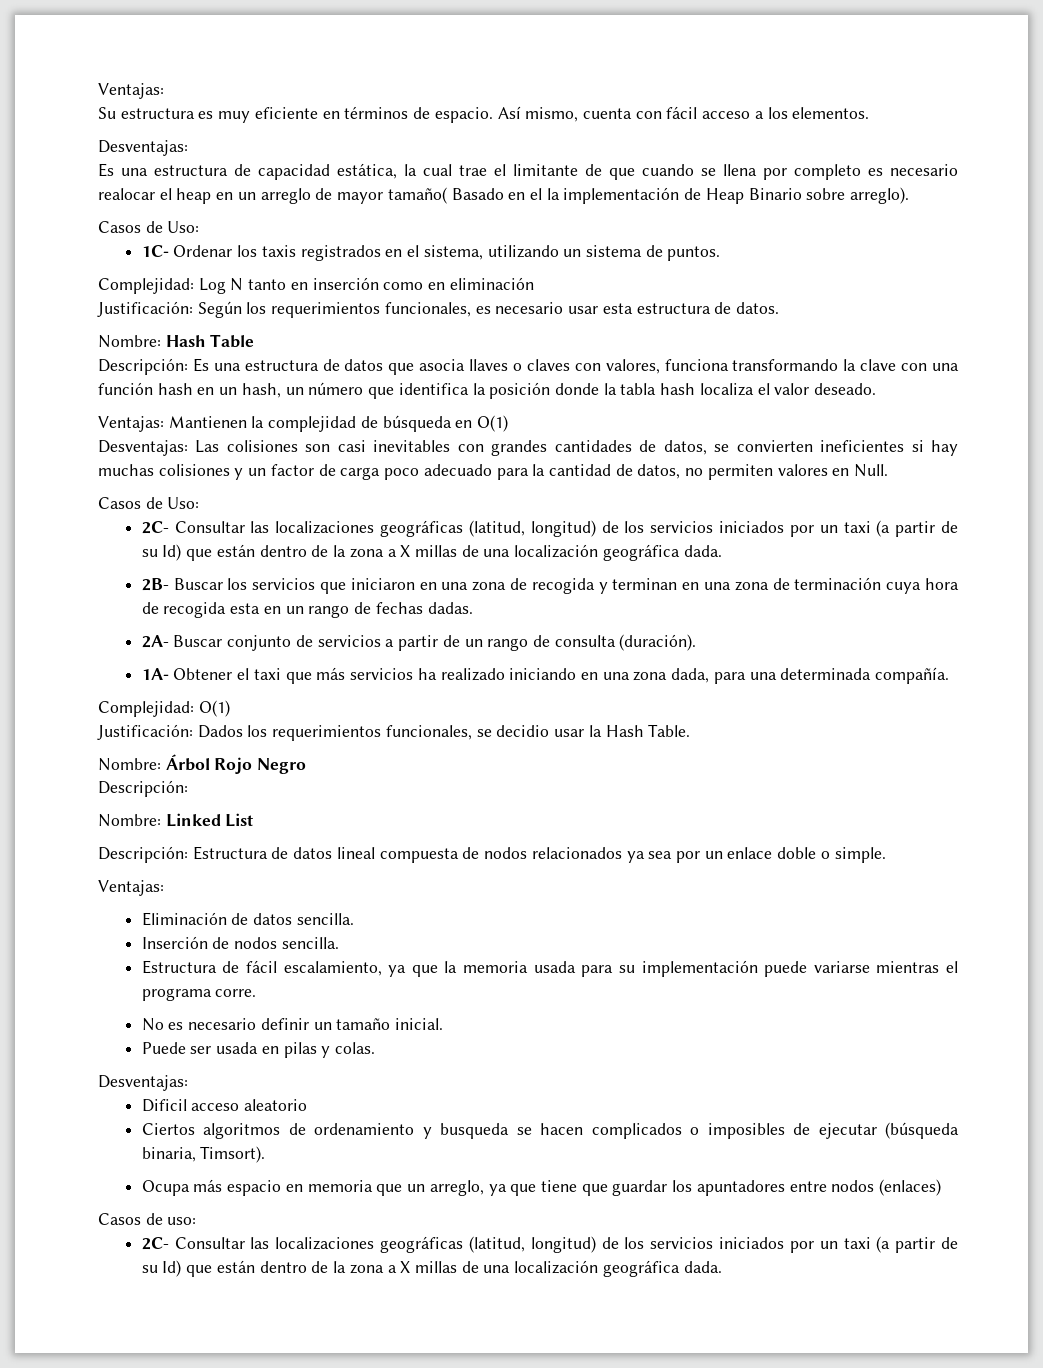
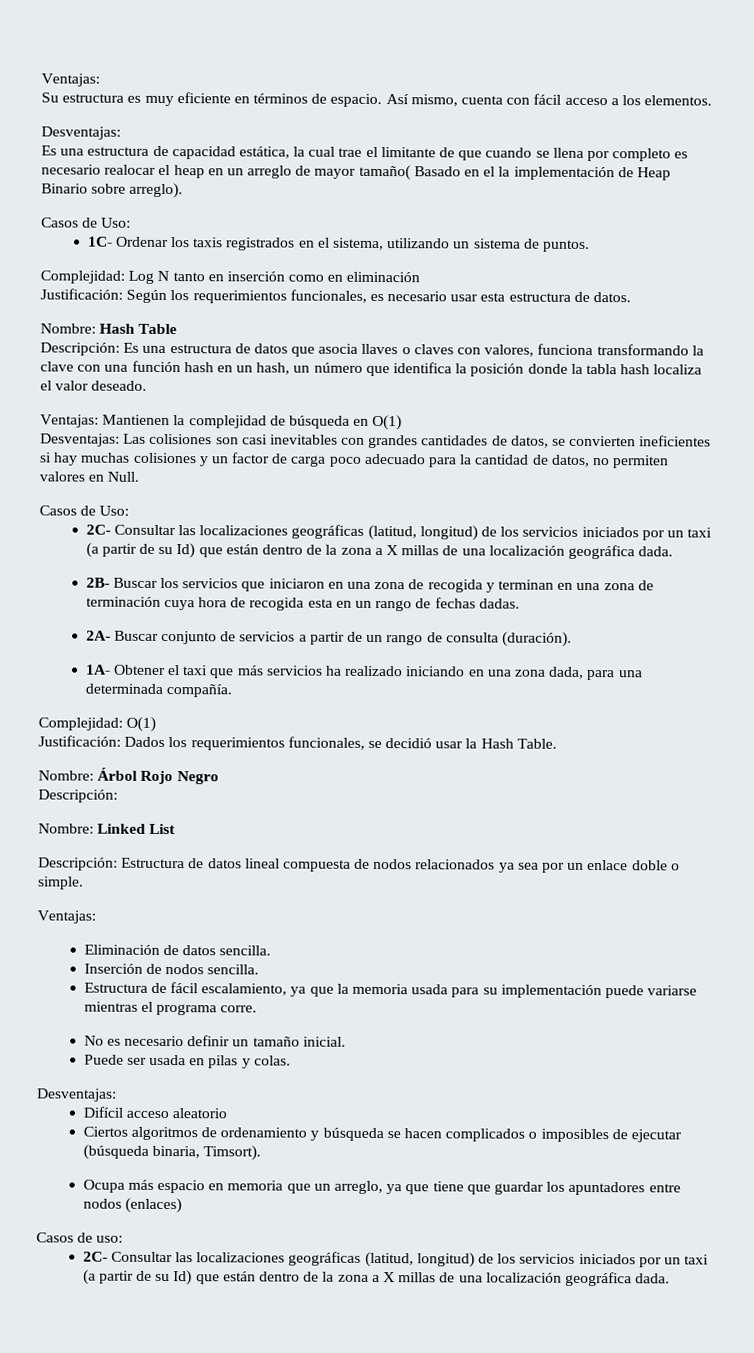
- Justificación: Dados los requerimientos funcionales, se decidio usar la Hash Table.
+ Justificación: Dados los requerimientos funcionales, se decidió usar la Hash Table.
- Dificil acceso aleatorio
+ Difícil acceso aleatorio
- Ciertos algoritmos de ordenamiento y busqueda se hacen complicados o imposibles de ejecutar (búsqueda binaria, Timsort).
+ Ciertos algoritmos de ordenamiento y búsqueda se hacen complicados o imposibles de ejecutar (búsqueda binaria, Timsort).

